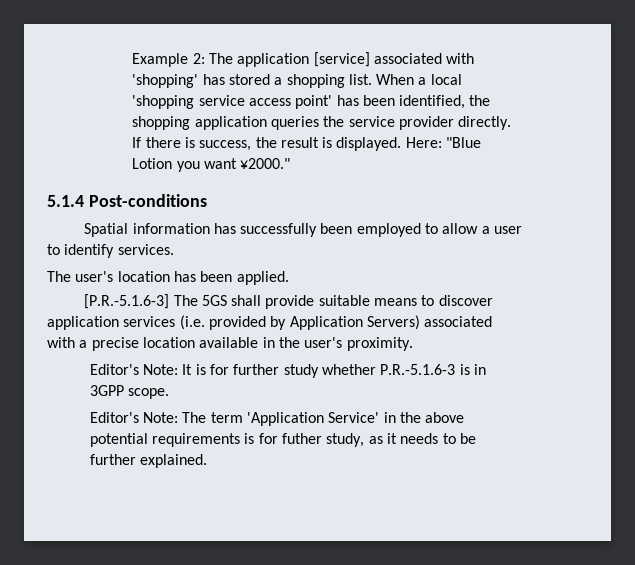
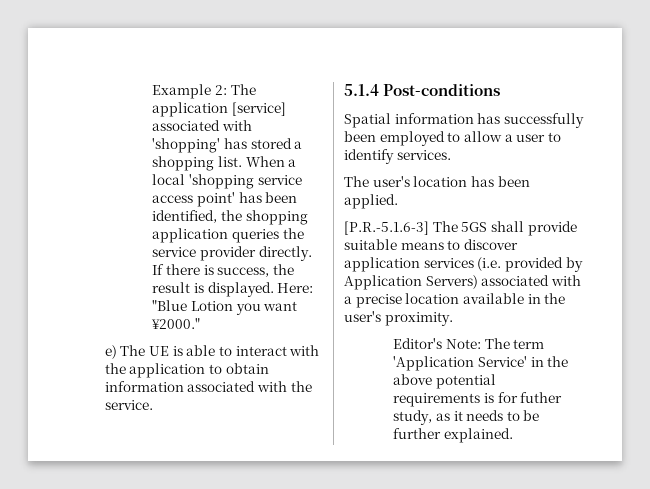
+ e) The UE is able to interact with the application to obtain information associated with the service.
- Editor's Note: It is for further study whether P.R.-5.1.6-3 is in 3GPP scope.

